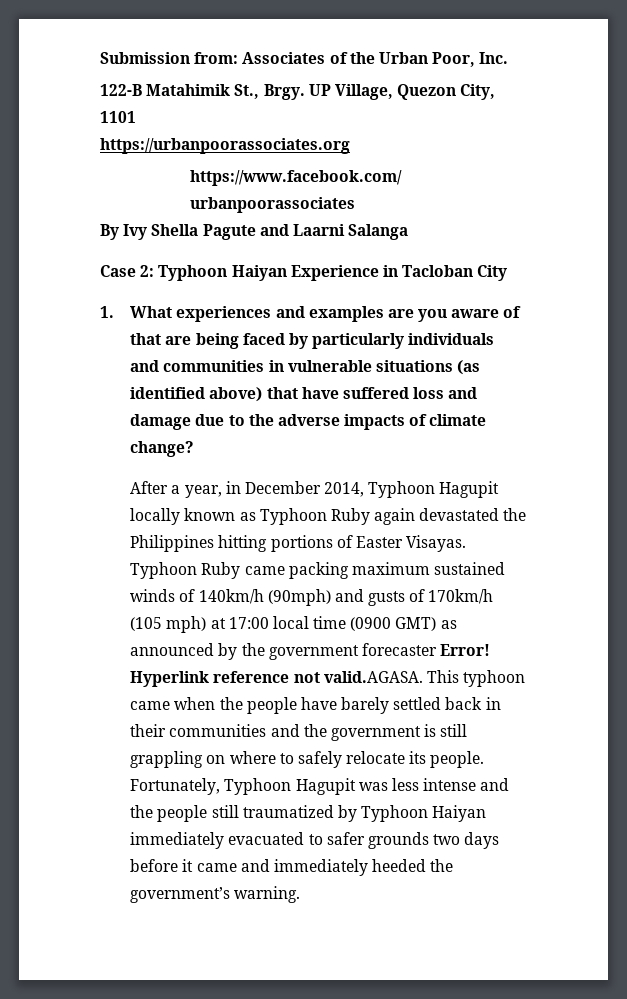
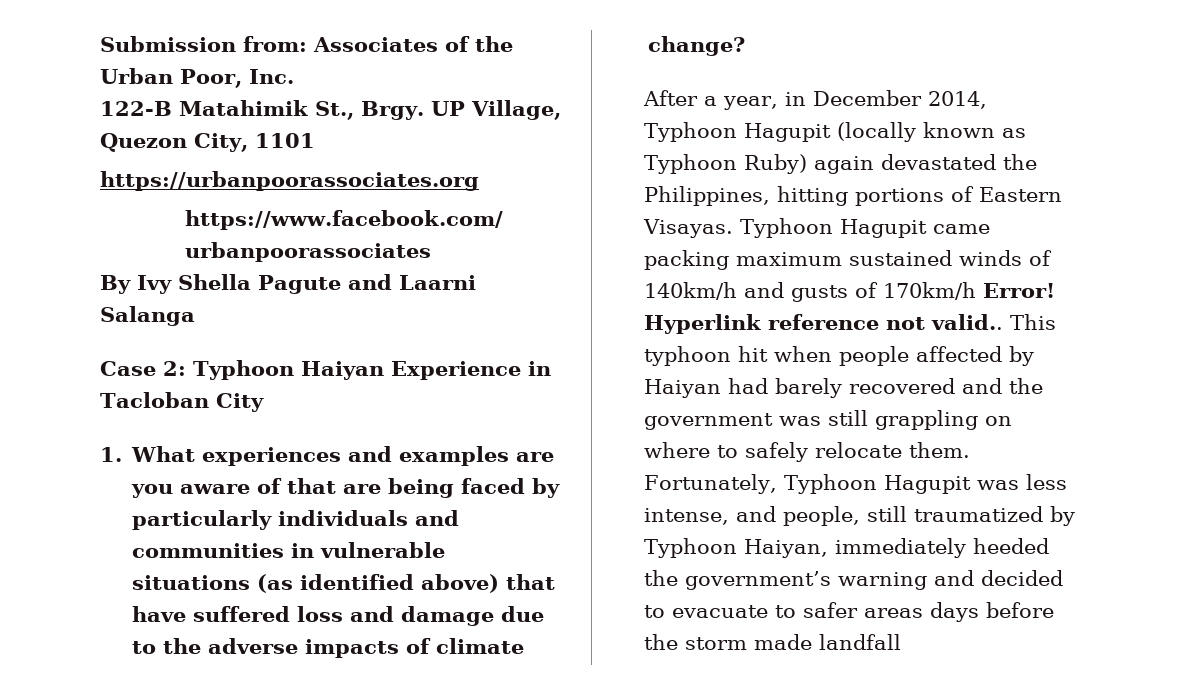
- After a year, in December 2014, Typhoon Hagupit locally known as Typhoon Ruby again devastated the Philippines hitting portions of Easter Visayas.
+ After a year, in December 2014, Typhoon Hagupit (locally known as Typhoon Ruby) again devastated the Philippines, hitting portions of Eastern Visayas.
- Typhoon Ruby came packing maximum sustained winds of 140km/h (90mph) and gusts of 170km/h (105 mph) at 17:00 local time (0900 GMT) as announced by the government forecaster Error!
+ Typhoon Hagupit came packing maximum sustained winds of 140km/h and gusts of 170km/h Error!
- Hyperlink reference not valid.AGASA. This typhoon came when the people have barely settled back in their communities and the government is still grappling on where to safely relocate its people.
+ Hyperlink reference not valid.. This typhoon hit when people affected by Haiyan had barely recovered and the government was still grappling on where to safely relocate them.
- Fortunately, Typhoon Hagupit was less intense and the people still traumatized by Typhoon Haiyan immediately evacuated to safer grounds two days before it came and immediately heeded the government’s warning.
+ Fortunately, Typhoon Hagupit was less intense, and people, still traumatized by Typhoon Haiyan, immediately heeded the government’s warning and decided to evacuate to safer areas days before the storm made landfall

